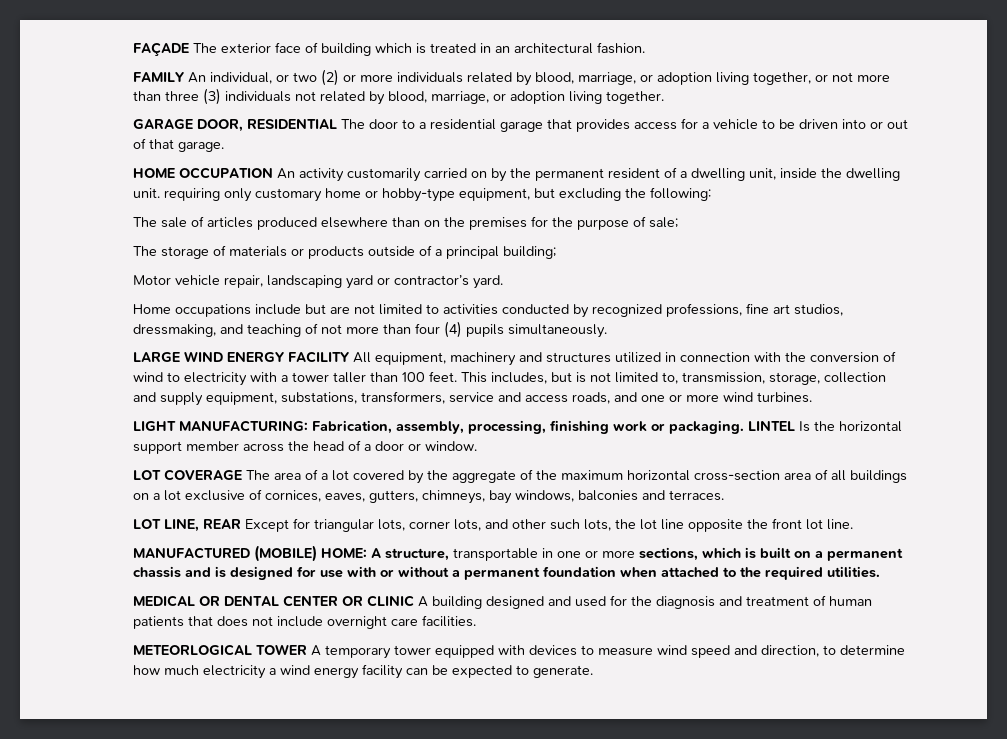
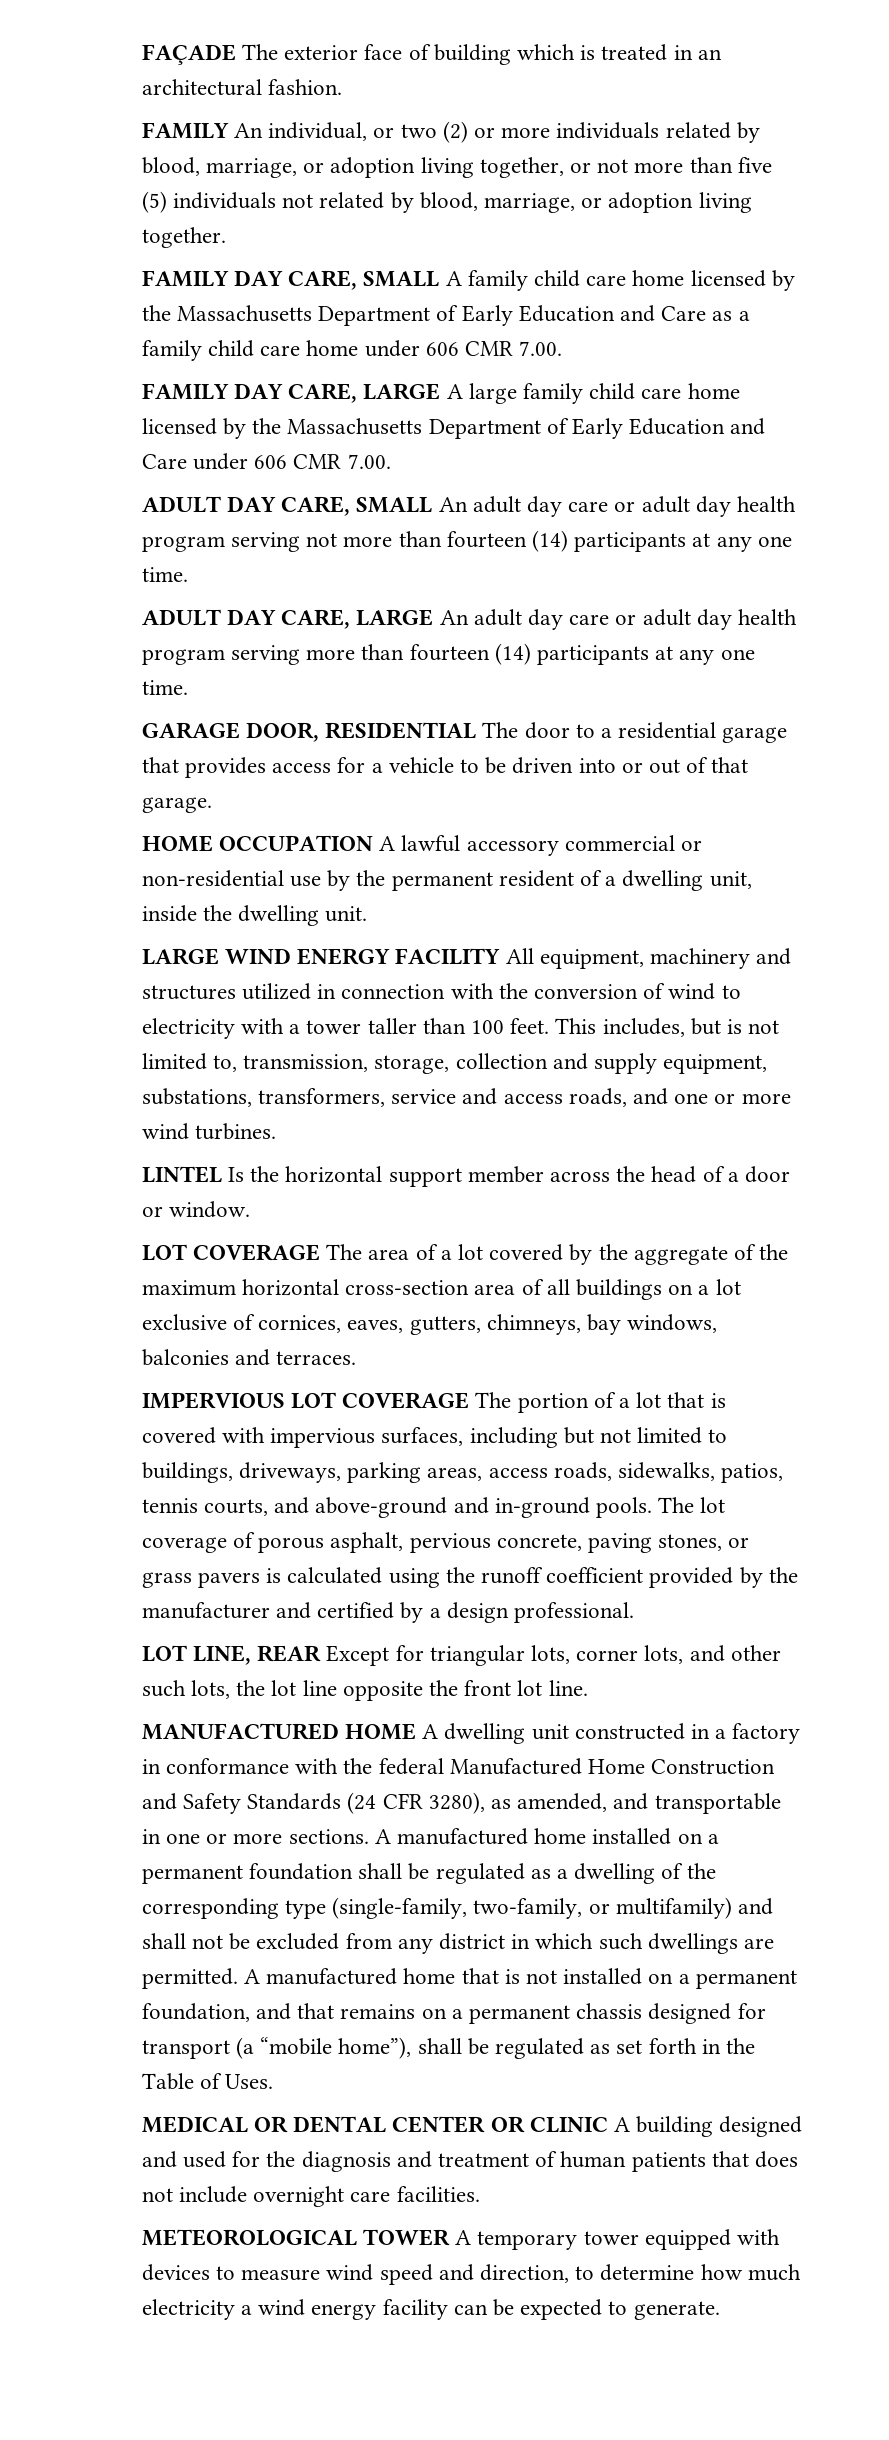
- FAMILY An individual, or two (2) or more individuals related by blood, marriage, or adoption living together, or not more than three (3) individuals not related by blood, marriage, or adoption living together.
+ FAMILY An individual, or two (2) or more individuals related by blood, marriage, or adoption living together, or not more than five (5) individuals not related by blood, marriage, or adoption living together.
+ FAMILY DAY CARE, SMALL A family child care home licensed by the Massachusetts Department of Early Education and Care as a family child care home under 606 CMR 7.00.
+ FAMILY DAY CARE, LARGE A large family child care home licensed by the Massachusetts Department of Early Education and Care under 606 CMR 7.00.
+ ADULT DAY CARE, SMALL An adult day care or adult day health program serving not more than fourteen (14) participants at any one time.
+ ADULT DAY CARE, LARGE An adult day care or adult day health program serving more than fourteen (14) participants at any one time.
- HOME OCCUPATION An activity customarily carried on by the permanent resident of a dwelling unit, inside the dwelling unit. requiring only customary home or hobby-type equipment, but excluding the following:
- The sale of articles produced elsewhere than on the premises for the purpose of sale;
- The storage of materials or products outside of a principal building;
- Motor vehicle repair, landscaping yard or contractor’s yard.
- Home occupations include but are not limited to activities conducted by recognized professions, fine art studios, dressmaking, and teaching of not more than four (4) pupils simultaneously.
+ HOME OCCUPATION A lawful accessory commercial or non-residential use by the permanent resident of a dwelling unit, inside the dwelling unit.
- LIGHT MANUFACTURING: Fabrication, assembly, processing, finishing work or packaging.
+ IMPERVIOUS LOT COVERAGE The portion of a lot that is covered with impervious surfaces, including but not limited to buildings, driveways, parking areas, access roads, sidewalks, patios, tennis courts, and above-ground and in-ground pools. The lot coverage of porous asphalt, pervious concrete, paving stones, or grass pavers is calculated using the runoff coefficient provided by the manufacturer and certified by a design professional.
- MANUFACTURED (MOBILE) HOME: A structure, transportable in one or more sections, which is built on a permanent chassis and is designed for use with or without a permanent foundation when attached to the required utilities.
+ MANUFACTURED HOME A dwelling unit constructed in a factory in conformance with the federal Manufactured Home Construction and Safety Standards (24 CFR 3280), as amended, and transportable in one or more sections. A manufactured home installed on a permanent foundation shall be regulated as a dwelling of the corresponding type (single-family, two-family, or multifamily) and shall not be excluded from any district in which such dwellings are permitted. A manufactured home that is not installed on a permanent foundation, and that remains on a permanent chassis designed for transport (a “mobile home”), shall be regulated as set forth in the Table of Uses.
- METEORLOGICAL TOWER A temporary tower equipped with devices to measure wind speed and direction, to determine how much electricity a wind energy facility can be expected to generate.
+ METEOROLOGICAL TOWER A temporary tower equipped with devices to measure wind speed and direction, to determine how much electricity a wind energy facility can be expected to generate.

